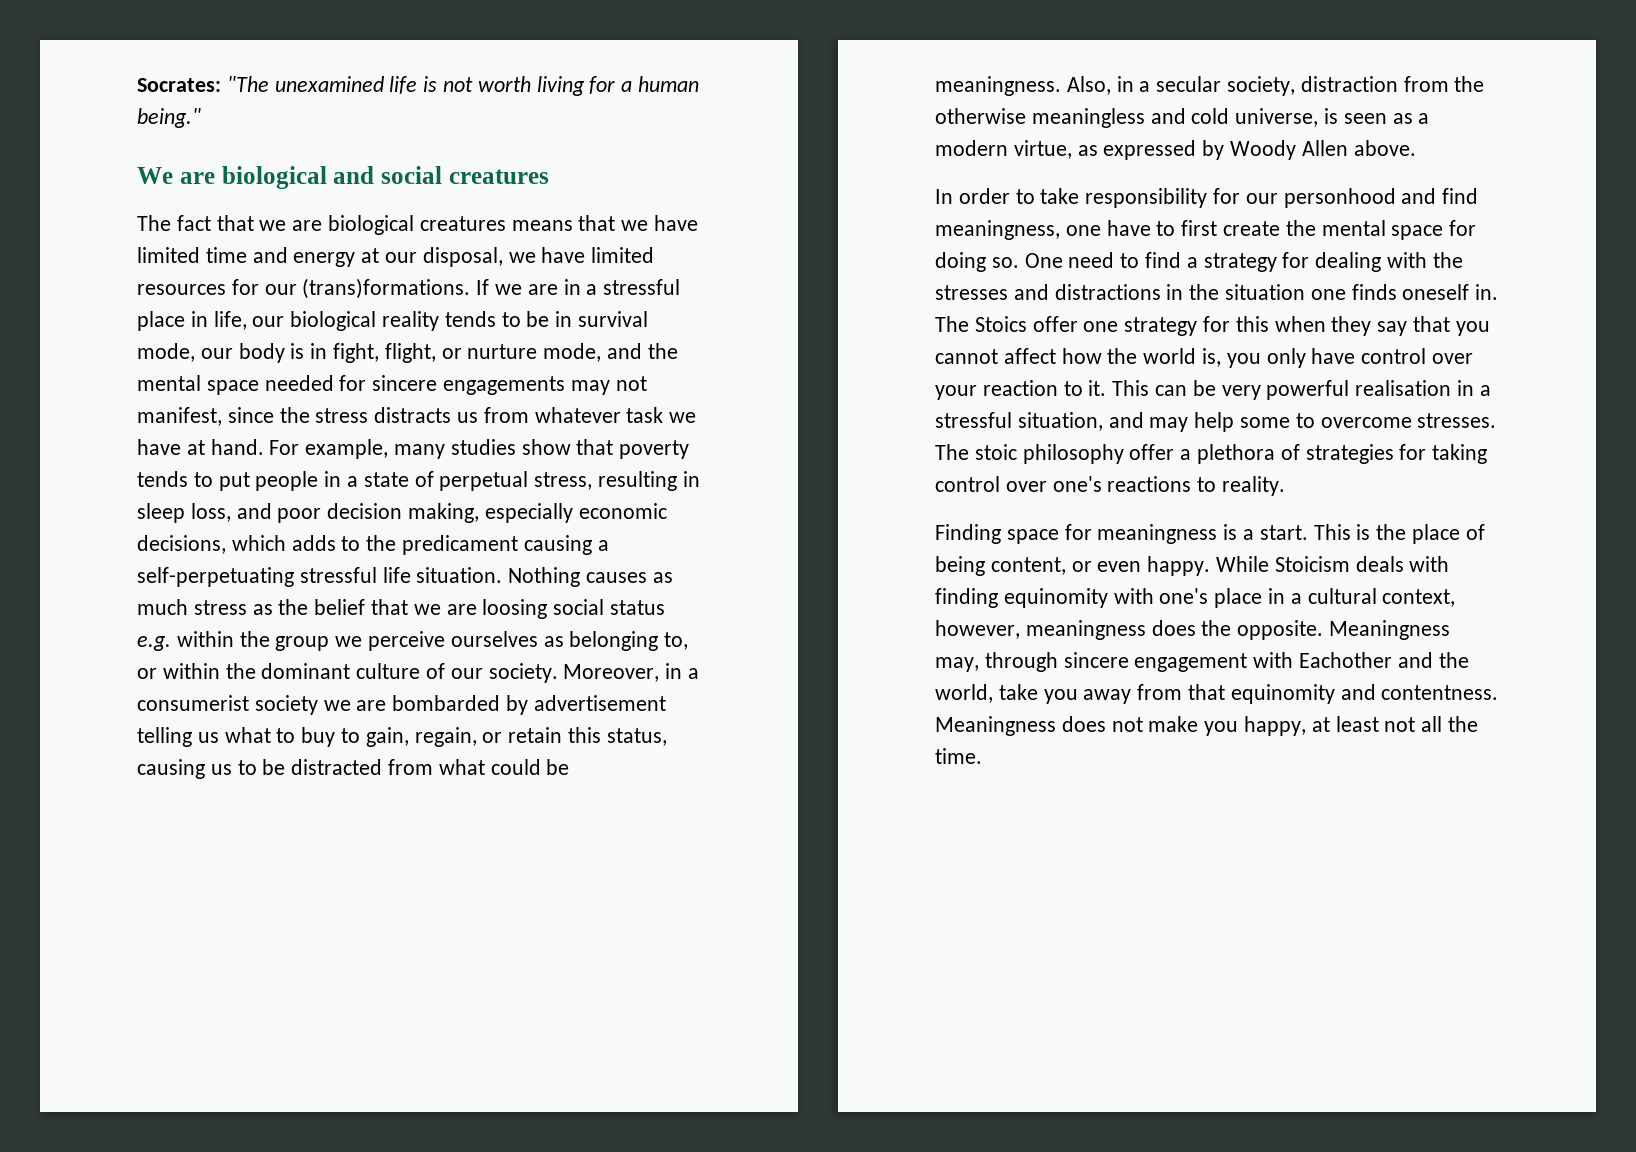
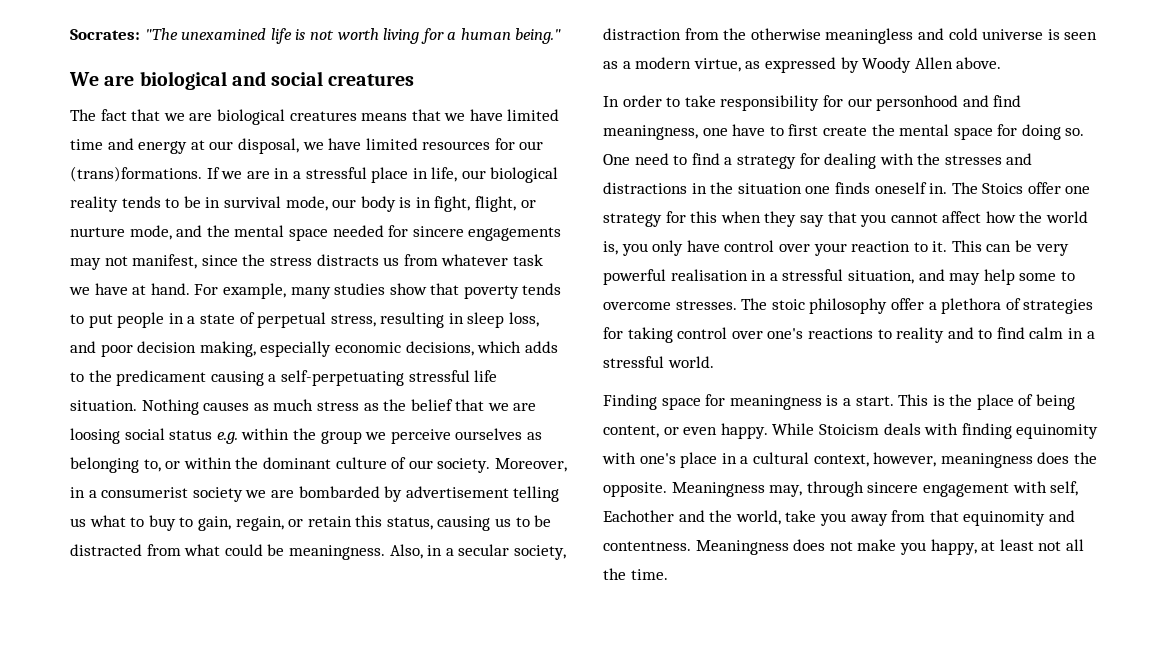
- Also, in a secular society, distraction from the otherwise meaningless and cold universe, is seen as a modern virtue, as expressed by Woody Allen above.
+ Also, in a secular society, distraction from the otherwise meaningless and cold universe is seen as a modern virtue, as expressed by Woody Allen above.
- The stoic philosophy offer a plethora of strategies for taking control over one's reactions to reality.
+ The stoic philosophy offer a plethora of strategies for taking control over one's reactions to reality and to find calm in a stressful world.
- Meaningness may, through sincere engagement with Eachother and the world, take you away from that equinomity and contentness.
+ Meaningness may, through sincere engagement with self, Eachother and the world, take you away from that equinomity and contentness.

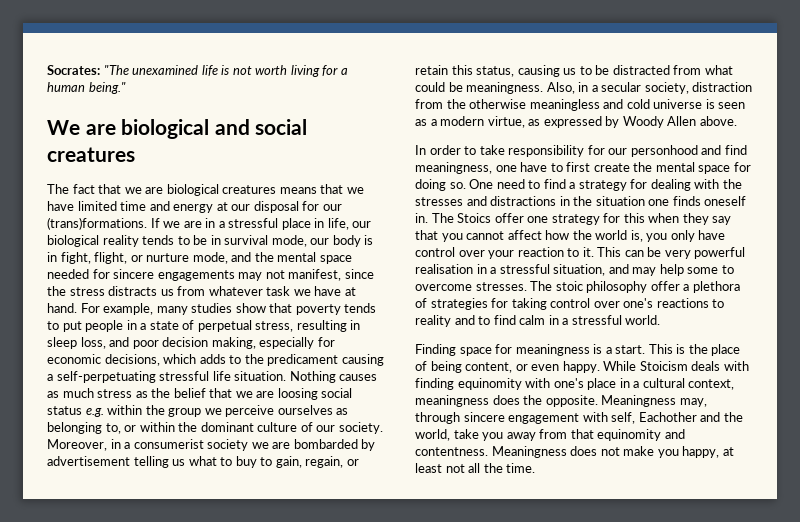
- The fact that we are biological creatures means that we have limited time and energy at our disposal, we have limited resources for our (trans)formations.
+ The fact that we are biological creatures means that we have limited time and energy at our disposal for our (trans)formations.
- For example, many studies show that poverty tends to put people in a state of perpetual stress, resulting in sleep loss, and poor decision making, especially economic decisions, which adds to the predicament causing a self-perpetuating stressful life situation.
+ For example, many studies show that poverty tends to put people in a state of perpetual stress, resulting in sleep loss, and poor decision making, especially for economic decisions, which adds to the predicament causing a self-perpetuating stressful life situation.
- While Stoicism deals with finding equinomity with one's place in a cultural context, however, meaningness does the opposite.
+ While Stoicism deals with finding equinomity with one's place in a cultural context, meaningness does the opposite.

